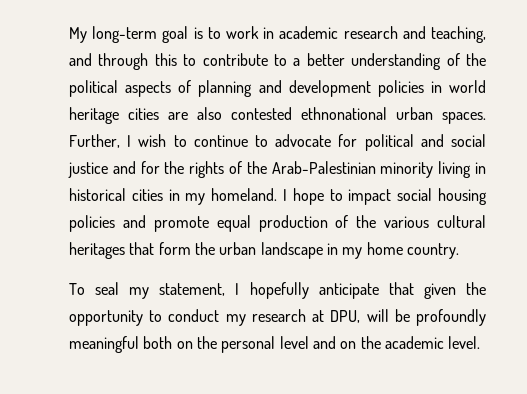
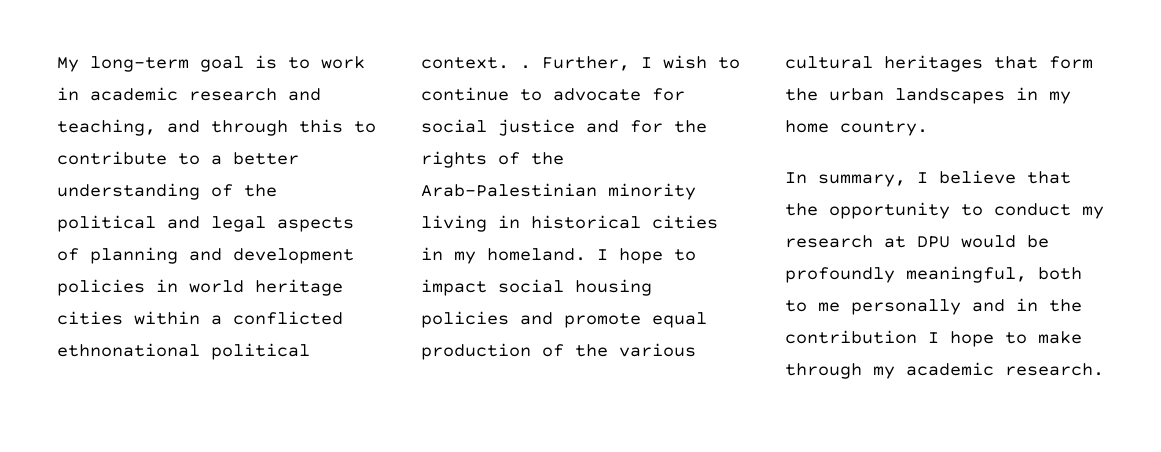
- My long-term goal is to work in academic research and teaching, and through this to contribute to a better understanding of the political aspects of planning and development policies in world heritage cities are also contested ethnonational urban spaces.
+ My long-term goal is to work in academic research and teaching, and through this to contribute to a better understanding of the political and legal aspects of planning and development policies in world heritage cities within a conflicted ethnonational political context. .
- Further, I wish to continue to advocate for political and social justice and for the rights of the Arab-Palestinian minority living in historical cities in my homeland.
+ Further, I wish to continue to advocate for social justice and for the rights of the Arab-Palestinian minority living in historical cities in my homeland.
- I hope to impact social housing policies and promote equal production of the various cultural heritages that form the urban landscape in my home country.
+ I hope to impact social housing policies and promote equal production of the various cultural heritages that form the urban landscapes in my home country.
- To seal my statement, I hopefully anticipate that given the opportunity to conduct my research at DPU, will be profoundly meaningful both on the personal level and on the academic level.
+ In summary, I believe that the opportunity to conduct my research at DPU would be profoundly meaningful, both to me personally and in the contribution I hope to make through my academic research.

